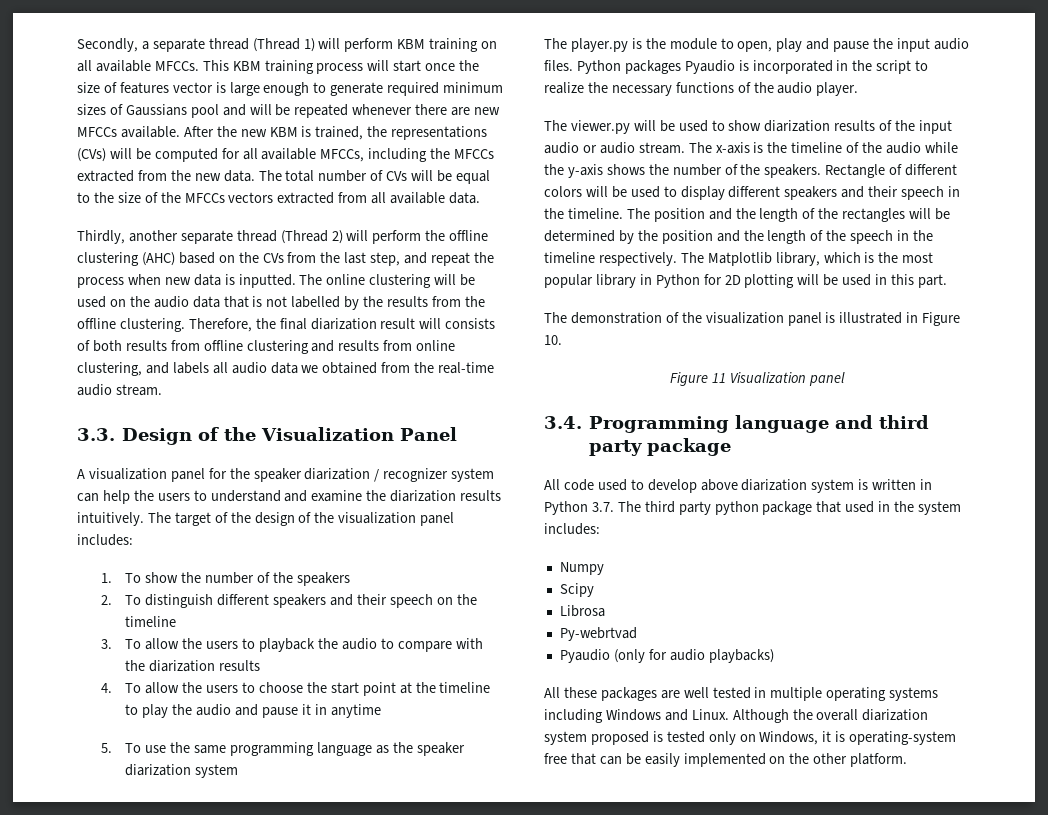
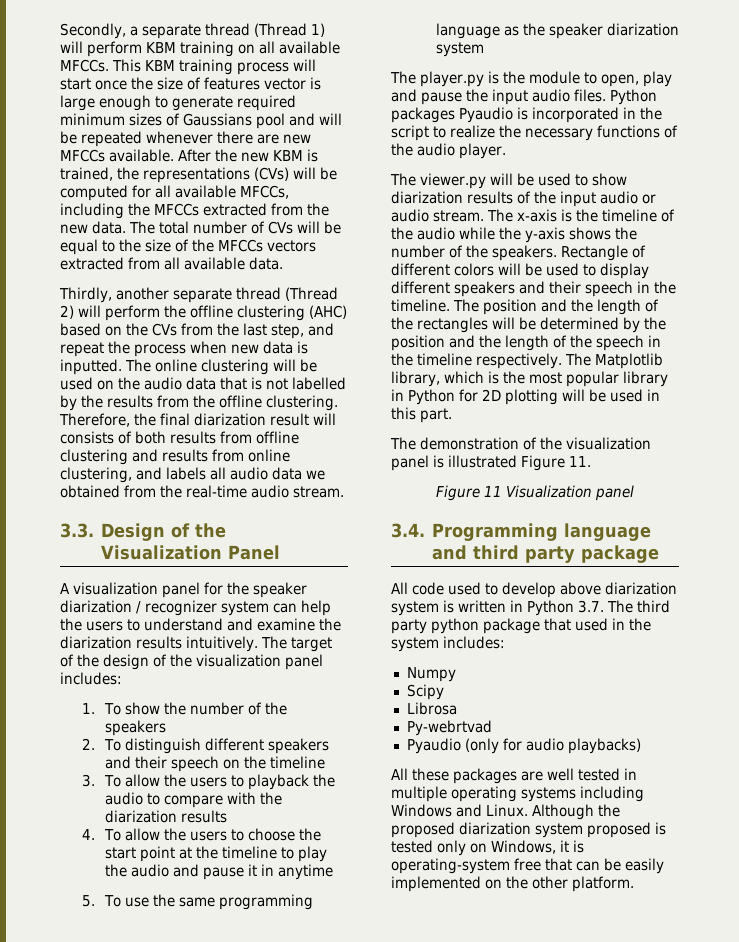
- The demonstration of the visualization panel is illustrated in Figure 10.
+ The demonstration of the visualization panel is illustrated Figure 11.
- Although the overall diarization system proposed is tested only on Windows, it is operating-system free that can be easily implemented on the other platform.
+ Although the proposed diarization system proposed is tested only on Windows, it is operating-system free that can be easily implemented on the other platform.

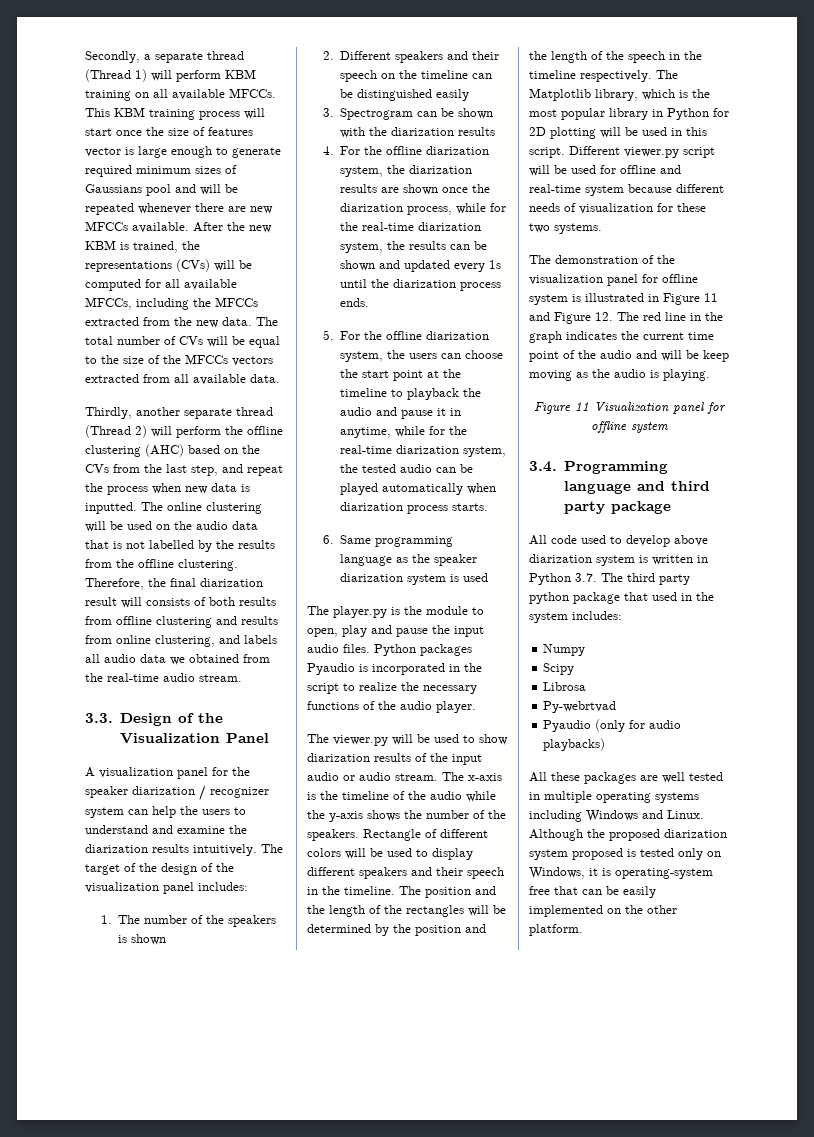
- 1. To show the number of the speakers
+ 1. The number of the speakers is shown
- 2. To distinguish different speakers and their speech on the timeline
- 3. To allow the users to playback the audio to compare with the diarization results
+ 2. Different speakers and their speech on the timeline can be distinguished easily
+ 3. Spectrogram can be shown with the diarization results
- 4. To allow the users to choose the start point at the timeline to play the audio and pause it in anytime
- 5. To use the same programming language as the speaker diarization system
+ 4. For the offline diarization system, the diarization results are shown once the diarization process, while for the real-time diarization system, the results can be shown and updated every 1s until the diarization process ends.
+ 5. For the offline diarization system, the users can choose the start point at the timeline to playback the audio and pause it in anytime, while for the real-time diarization system, the tested audio can be played automatically when diarization process starts.
+ 6. Same programming language as the speaker diarization system is used
- The Matplotlib library, which is the most popular library in Python for 2D plotting will be used in this part.
+ The Matplotlib library, which is the most popular library in Python for 2D plotting will be used in this script. Different viewer.py script will be used for offline and real-time system because different needs of visualization for these two systems.
- The demonstration of the visualization panel is illustrated Figure 11.
+ The demonstration of the visualization panel for offline system is illustrated in Figure 11 and Figure 12. The red line in the graph indicates the current time point of the audio and will be keep moving as the audio is playing.
- Figure 11 Visualization panel
+ Figure 11 Visualization panel for offline system

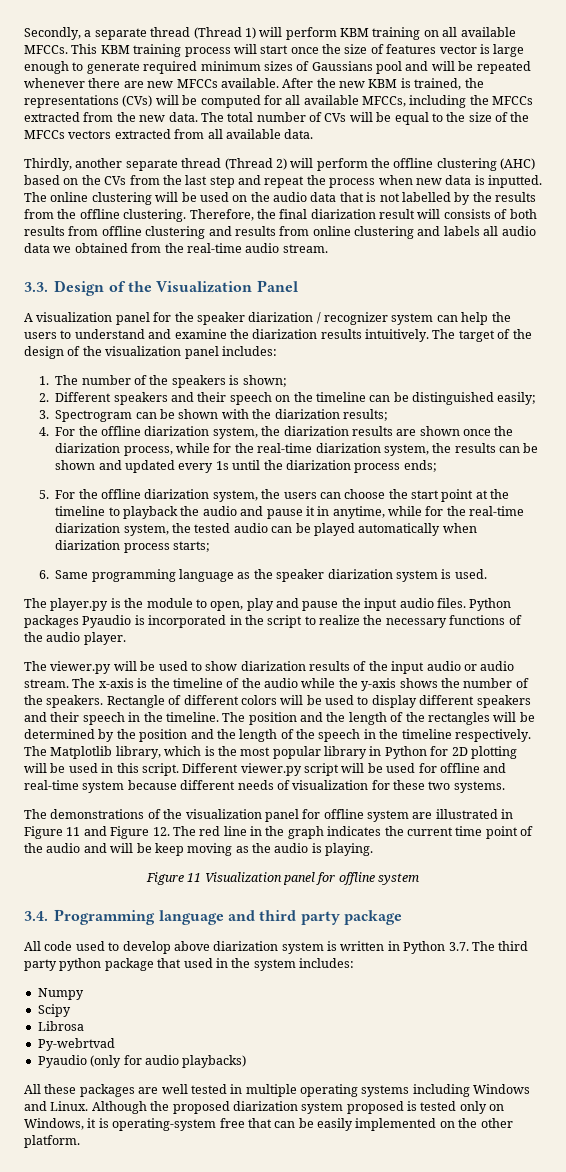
- Thirdly, another separate thread (Thread 2) will perform the offline clustering (AHC) based on the CVs from the last step, and repeat the process when new data is inputted.
+ Thirdly, another separate thread (Thread 2) will perform the offline clustering (AHC) based on the CVs from the last step and repeat the process when new data is inputted.
- Therefore, the final diarization result will consists of both results from offline clustering and results from online clustering, and labels all audio data we obtained from the real-time audio stream.
+ Therefore, the final diarization result will consists of both results from offline clustering and results from online clustering and labels all audio data we obtained from the real-time audio stream.
- 1. The number of the speakers is shown
+ 1. The number of the speakers is shown;
- 2. Different speakers and their speech on the timeline can be distinguished easily
+ 2. Different speakers and their speech on the timeline can be distinguished easily;
- 3. Spectrogram can be shown with the diarization results
+ 3. Spectrogram can be shown with the diarization results;
- 4. For the offline diarization system, the diarization results are shown once the diarization process, while for the real-time diarization system, the results can be shown and updated every 1s until the diarization process ends.
+ 4. For the offline diarization system, the diarization results are shown once the diarization process, while for the real-time diarization system, the results can be shown and updated every 1s until the diarization process ends;
- 5. For the offline diarization system, the users can choose the start point at the timeline to playback the audio and pause it in anytime, while for the real-time diarization system, the tested audio can be played automatically when diarization process starts.
+ 5. For the offline diarization system, the users can choose the start point at the timeline to playback the audio and pause it in anytime, while for the real-time diarization system, the tested audio can be played automatically when diarization process starts;
- 6. Same programming language as the speaker diarization system is used
+ 6. Same programming language as the speaker diarization system is used.
- The demonstration of the visualization panel for offline system is illustrated in Figure 11 and Figure 12. The red line in the graph indicates the current time point of the audio and will be keep moving as the audio is playing.
+ The demonstrations of the visualization panel for offline system are illustrated in Figure 11 and Figure 12. The red line in the graph indicates the current time point of the audio and will be keep moving as the audio is playing.

